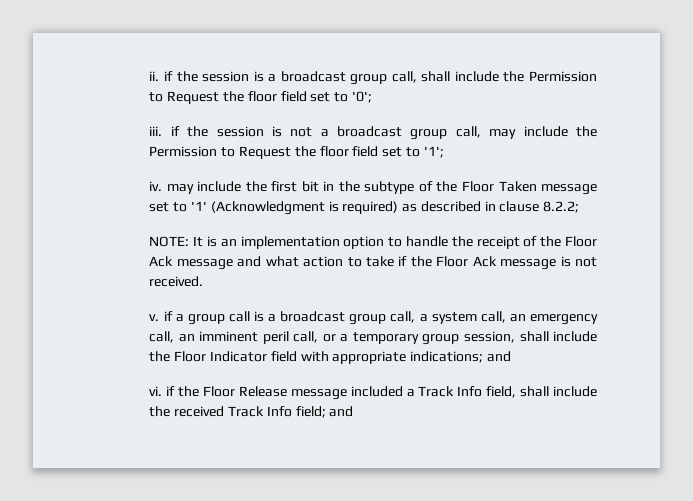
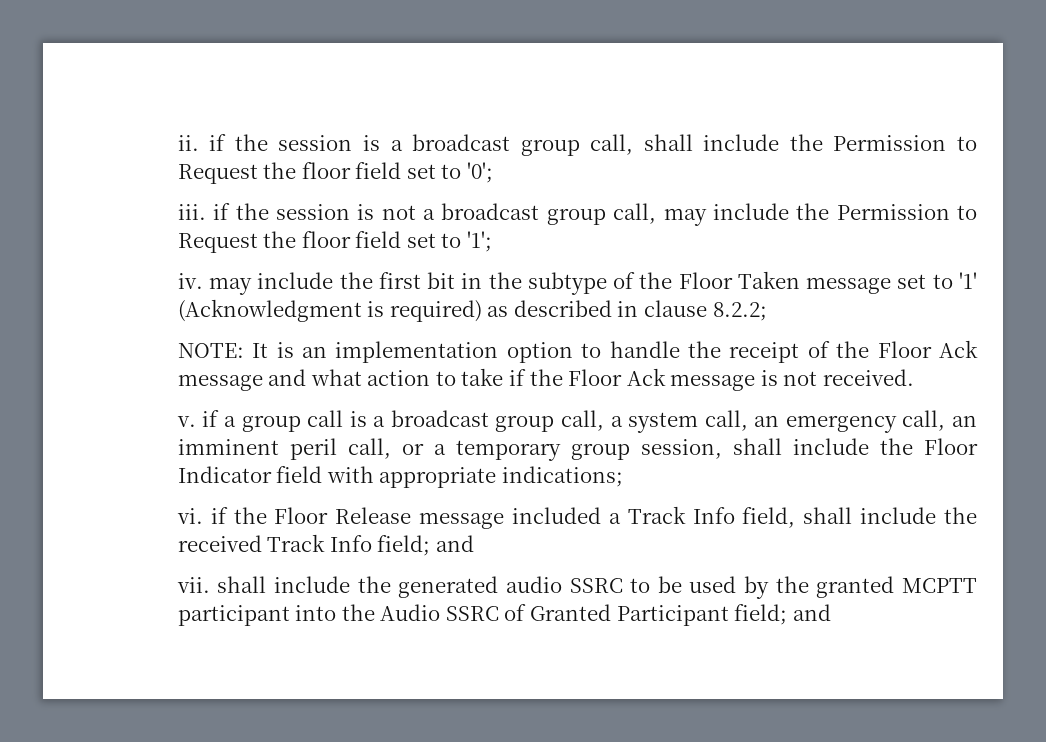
- v. if a group call is a broadcast group call, a system call, an emergency call, an imminent peril call, or a temporary group session, shall include the Floor Indicator field with appropriate indications; and
+ v. if a group call is a broadcast group call, a system call, an emergency call, an imminent peril call, or a temporary group session, shall include the Floor Indicator field with appropriate indications;
+ vii. shall include the generated audio SSRC to be used by the granted MCPTT participant into the Audio SSRC of Granted Participant field; and

